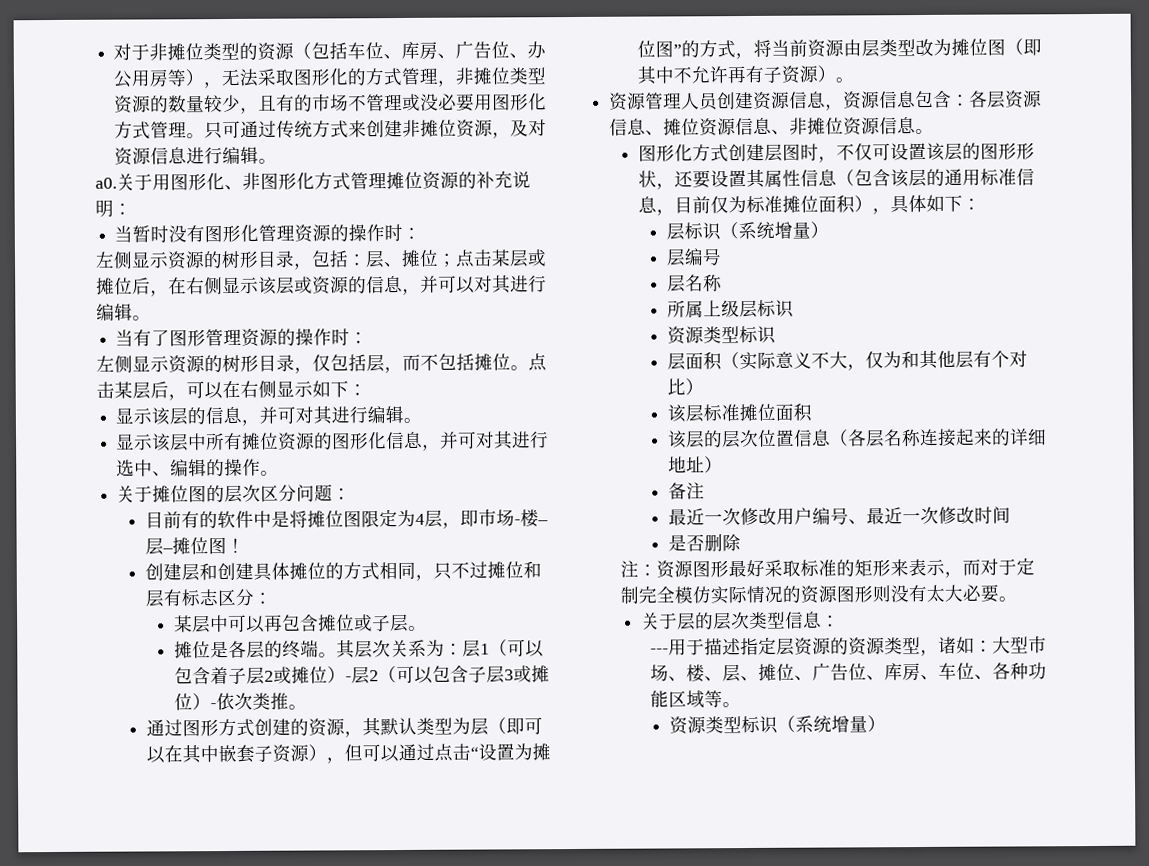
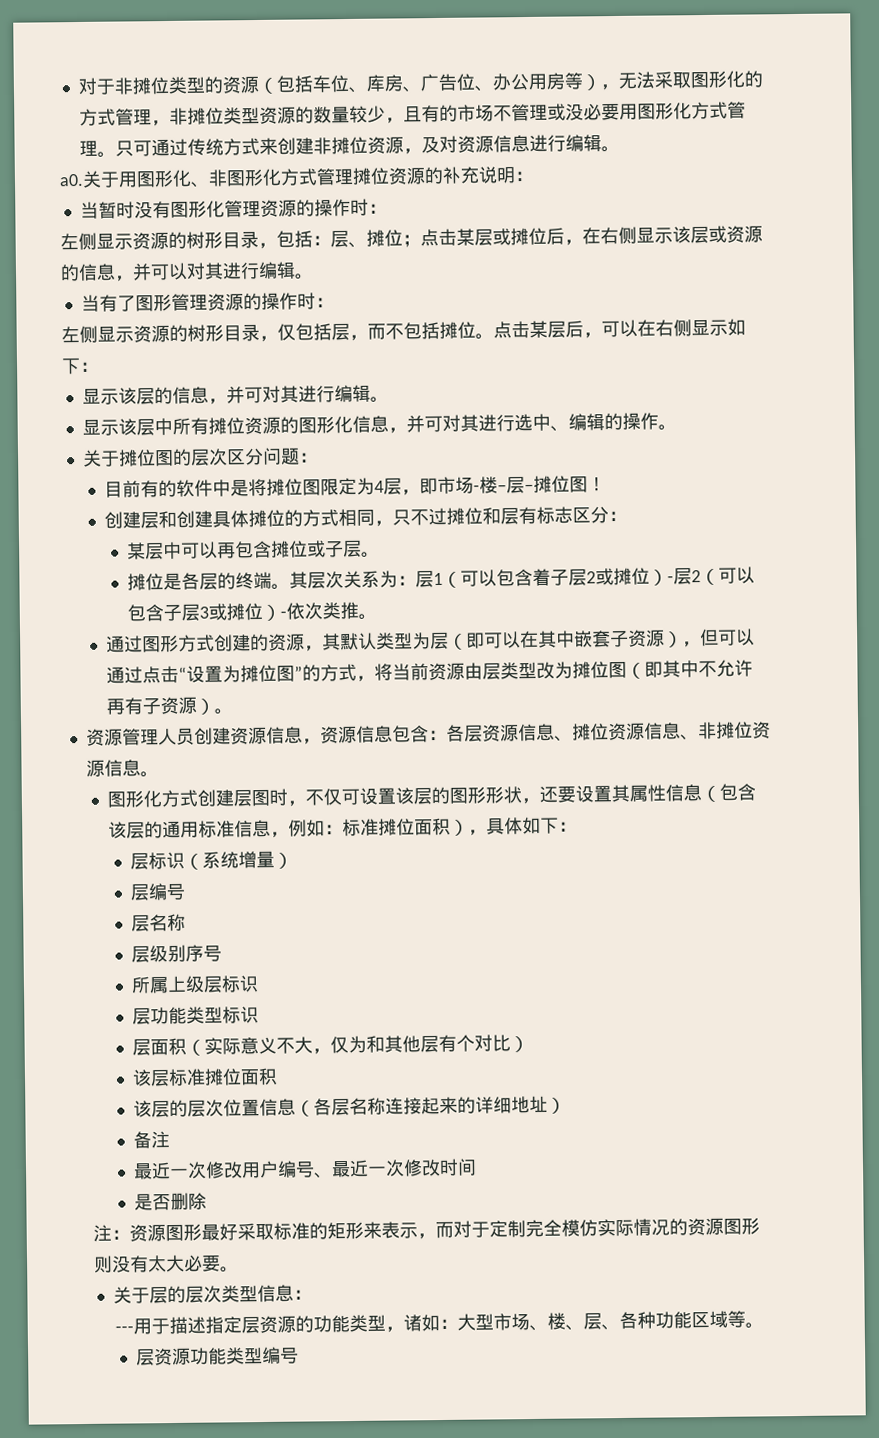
- 图形化方式创建层图时，不仅可设置该层的图形形状，还要设置其属性信息（包含该层的通用标准信息，目前仅为标准摊位面积），具体如下：
+ 图形化方式创建层图时，不仅可设置该层的图形形状，还要设置其属性信息（包含该层的通用标准信息，例如：标准摊位面积），具体如下：
+ 层级别序号
  所属上级层标识
- 资源类型标识
+ 层功能类型标识
- ---用于描述指定层资源的资源类型，诸如：大型市场、楼、层、摊位、广告位、库房、车位、各种功能区域等。
- 资源类型标识（系统增量）
+ ---用于描述指定层资源的功能类型，诸如：大型市场、楼、层、各种功能区域等。
+ 层资源功能类型编号

